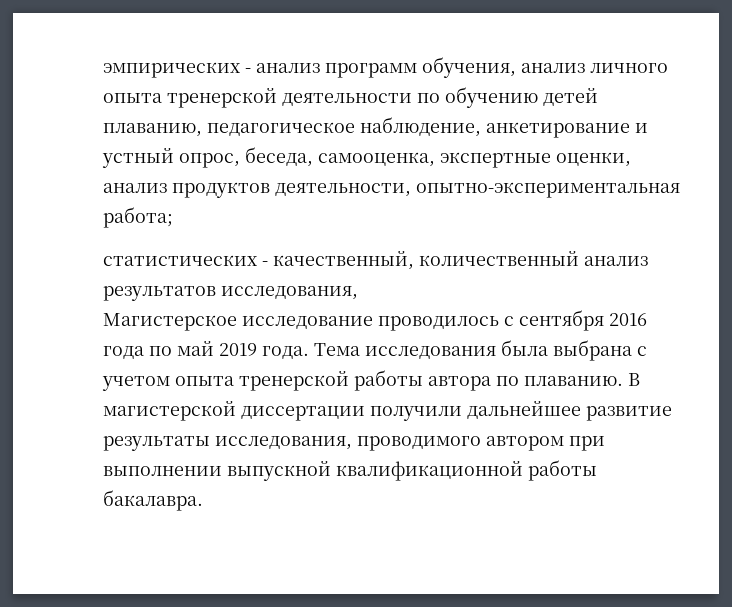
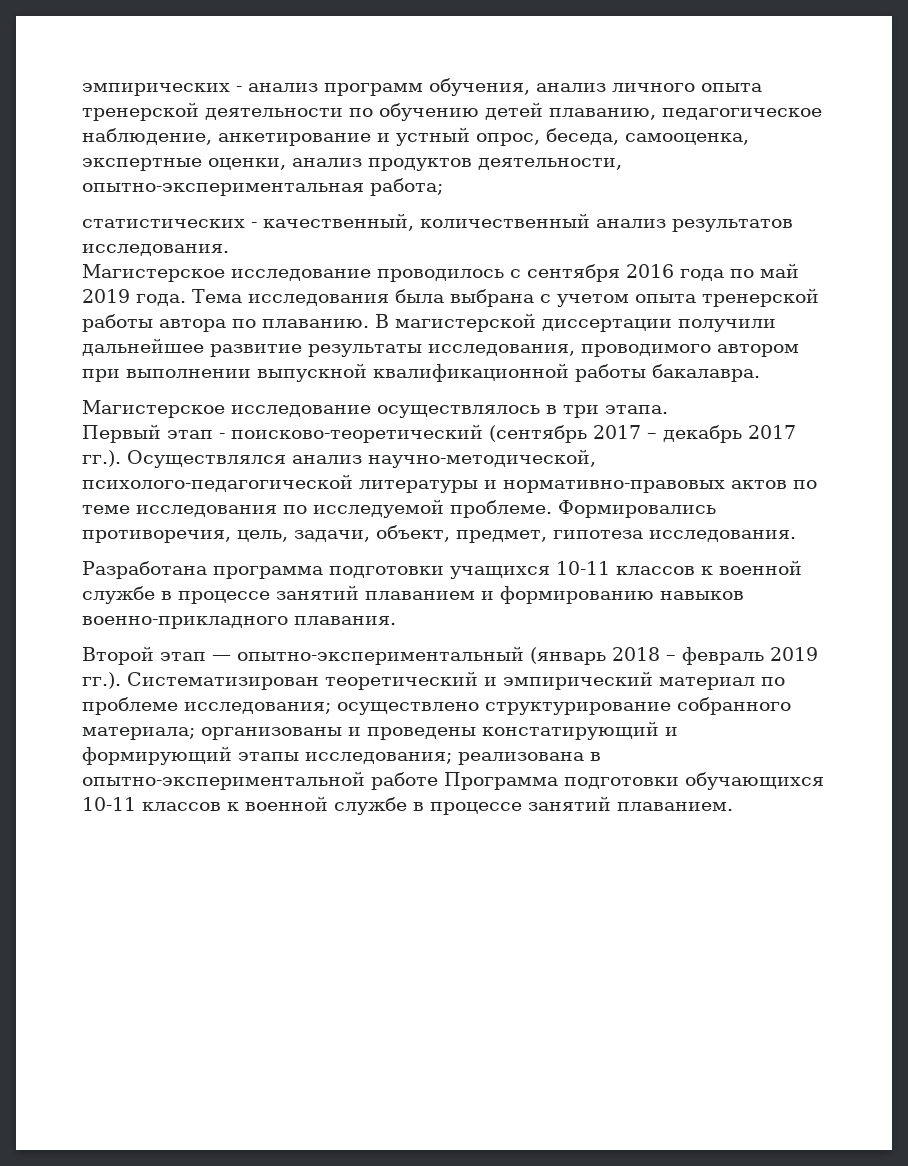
- статистических - качественный, количественный анализ результатов исследования,
+ статистических - качественный, количественный анализ результатов исследования.
+ Магистерское исследование осуществлялось в три этапа.
+ Первый этап - поисково-теоретический (сентябрь 2017 – декабрь 2017 гг.). Осуществлялся анализ научно-методической, психолого-педагогической литературы и нормативно-правовых актов по теме исследования по исследуемой проблеме. Формировались противоречия, цель, задачи, объект, предмет, гипотеза исследования.
+ Разработана программа подготовки учащихся 10-11 классов к военной службе в процессе занятий плаванием и формированию навыков военно-прикладного плавания.
+ Второй этап — опытно-экспериментальный (январь 2018 – февраль 2019 гг.). Систематизирован теоретический и эмпирический материал по проблеме исследования; осуществлено структурирование собранного материала; организованы и проведены констатирующий и формирующий этапы исследования; реализована в опытно-экспериментальной работе Программа подготовки обучающихся 10-11 классов к военной службе в процессе занятий плаванием.

